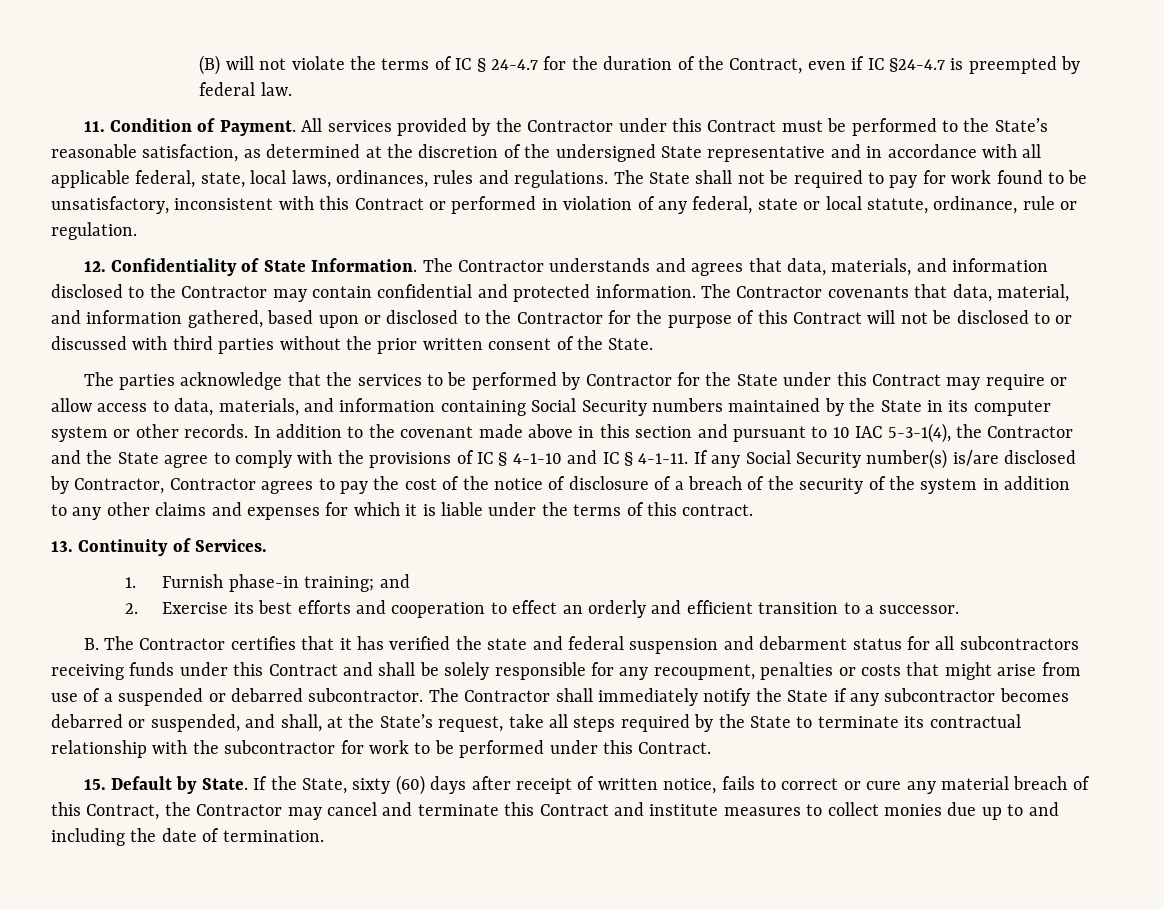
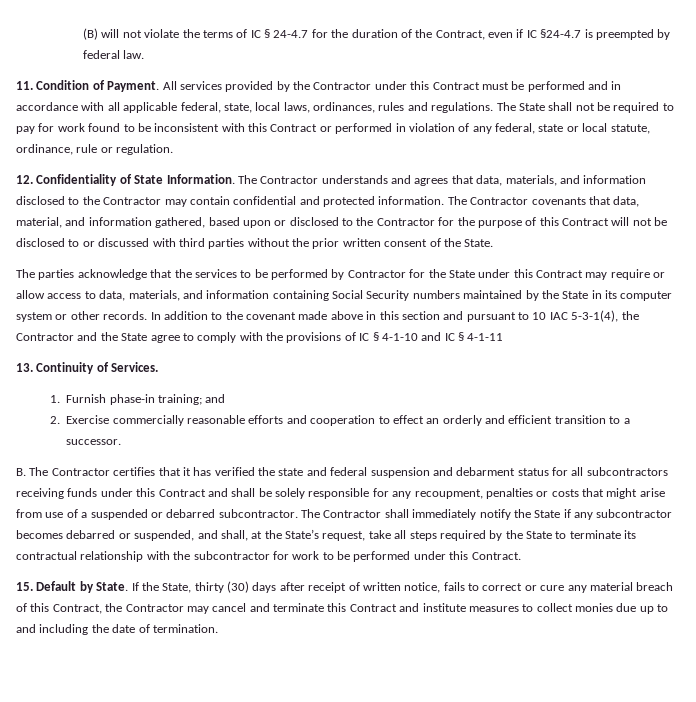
- All services provided by the Contractor under this Contract must be performed to the State’s reasonable satisfaction, as determined at the discretion of the undersigned State representative and in accordance with all applicable federal, state, local laws, ordinances, rules and regulations.
+ All services provided by the Contractor under this Contract must be performed and in accordance with all applicable federal, state, local laws, ordinances, rules and regulations.
- The State shall not be required to pay for work found to be unsatisfactory, inconsistent with this Contract or performed in violation of any federal, state or local statute, ordinance, rule or regulation.
+ The State shall not be required to pay for work found to be inconsistent with this Contract or performed in violation of any federal, state or local statute, ordinance, rule or regulation.
- In addition to the covenant made above in this section and pursuant to 10 IAC 5-3-1(4), the Contractor and the State agree to comply with the provisions of IC § 4-1-10 and IC § 4-1-11. If any Social Security number(s) is/are disclosed by Contractor, Contractor agrees to pay the cost of the notice of disclosure of a breach of the security of the system in addition to any other claims and expenses for which it is liable under the terms of this contract.
+ In addition to the covenant made above in this section and pursuant to 10 IAC 5-3-1(4), the Contractor and the State agree to comply with the provisions of IC § 4-1-10 and IC § 4-1-11
- 2. Exercise its best efforts and cooperation to effect an orderly and efficient transition to a successor.
+ 2. Exercise commercially reasonable efforts and cooperation to effect an orderly and efficient transition to a successor.
- If the State, sixty (60) days after receipt of written notice, fails to correct or cure any material breach of this Contract, the Contractor may cancel and terminate this Contract and institute measures to collect monies due up to and including the date of termination.
+ If the State, thirty (30) days after receipt of written notice, fails to correct or cure any material breach of this Contract, the Contractor may cancel and terminate this Contract and institute measures to collect monies due up to and including the date of termination.

